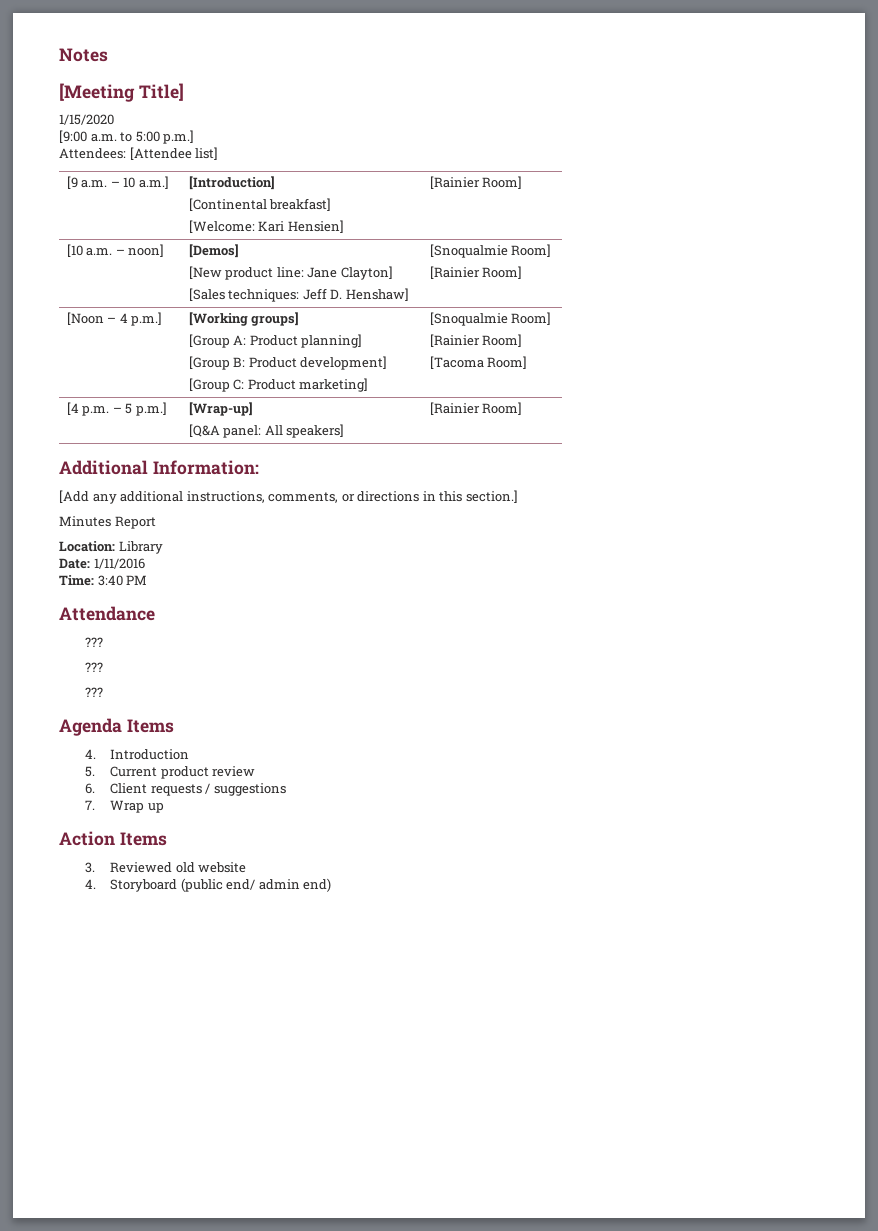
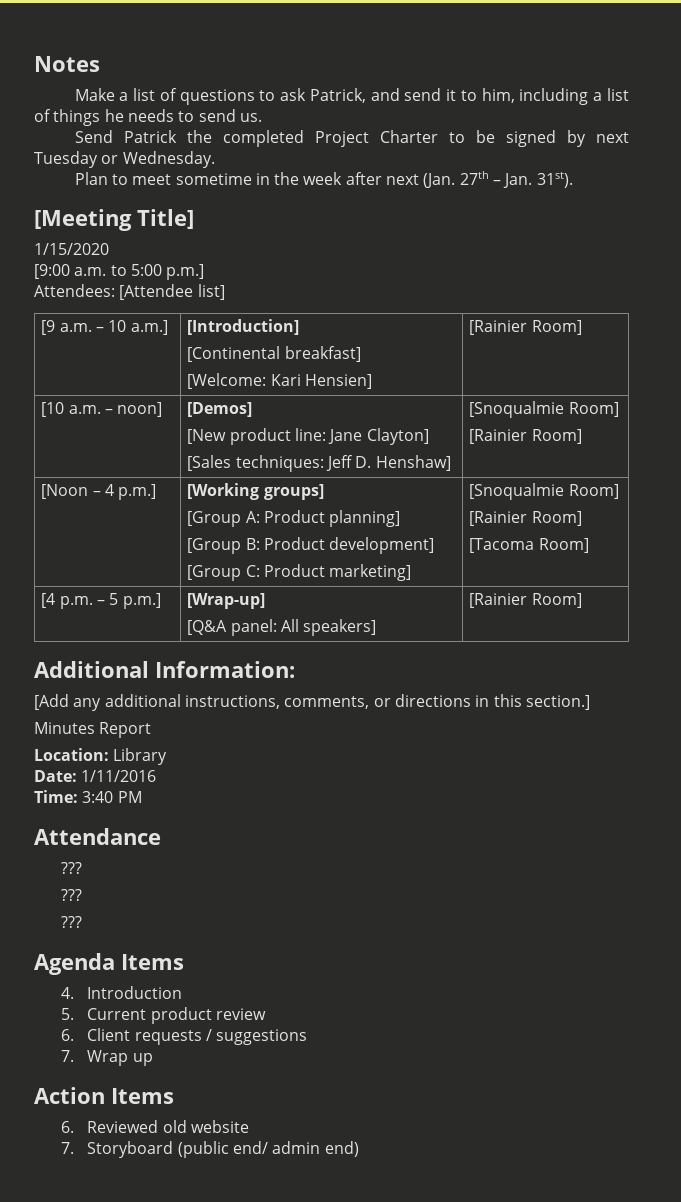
+ Make a list of questions to ask Patrick, and send it to him, including a list of things he needs to send us.
+ Send Patrick the completed Project Charter to be signed by next Tuesday or Wednesday.
+ Plan to meet sometime in the week after next (Jan. 27th – Jan. 31st).
- 3. Reviewed old website
+ 6. Reviewed old website
- 4. Storyboard (public end/ admin end)
+ 7. Storyboard (public end/ admin end)

